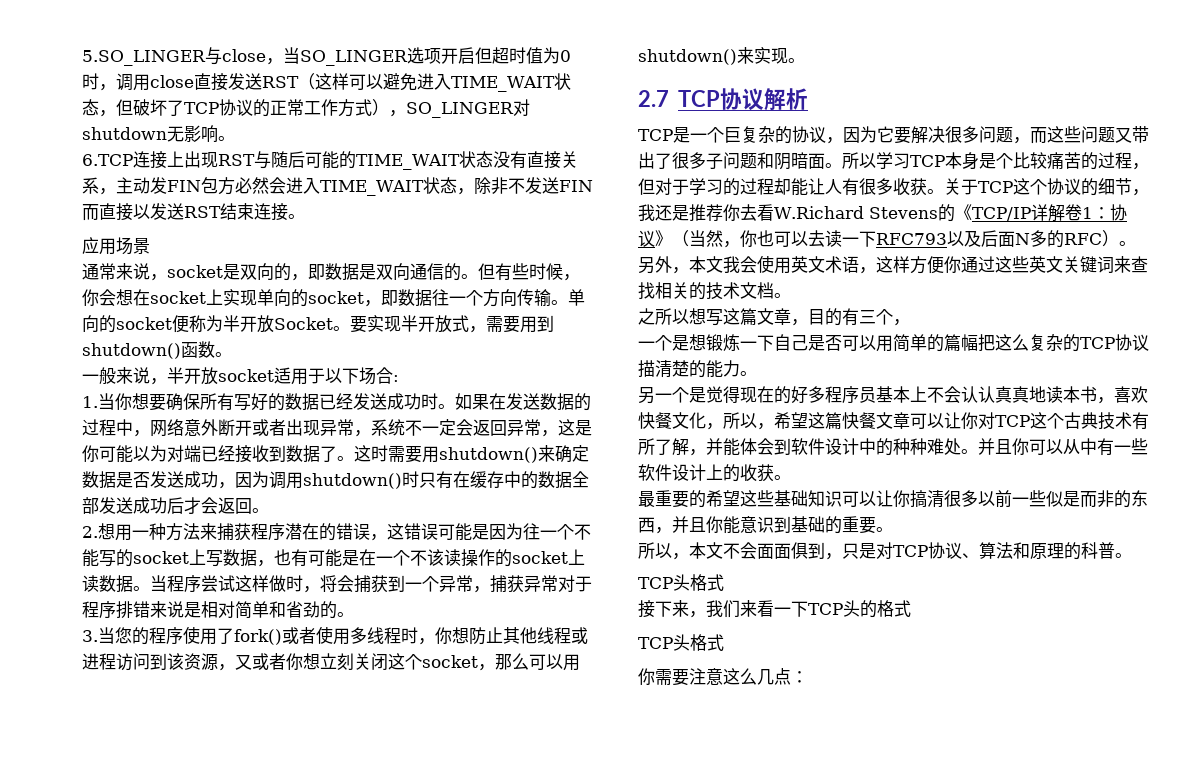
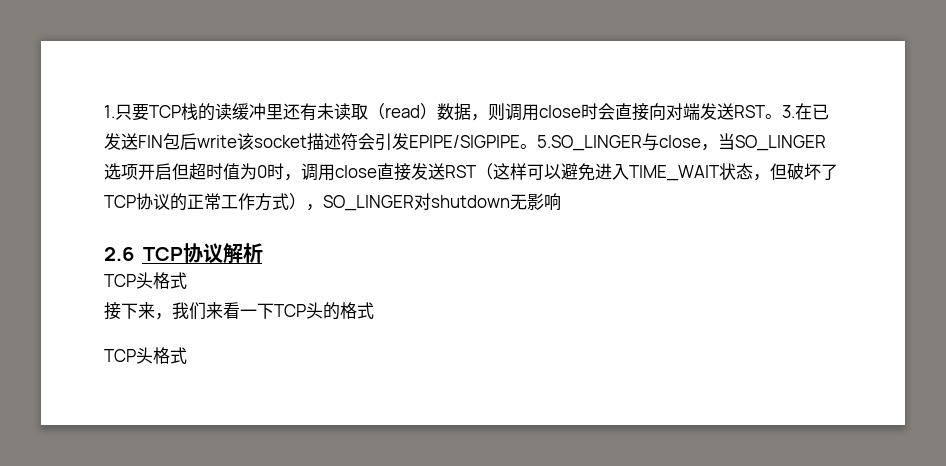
+ 1.只要TCP栈的读缓冲里还有未读取（read）数据，则调用close时会直接向对端发送RST。3.在已发送FIN包后write该socket描述符会引发EPIPE/SIGPIPE。
- 5.SO_LINGER与close，当SO_LINGER选项开启但超时值为0时，调用close直接发送RST（这样可以避免进入TIME_WAIT状态，但破坏了TCP协议的正常工作方式），SO_LINGER对shutdown无影响。
- 6.TCP连接上出现RST与随后可能的TIME_WAIT状态没有直接关系，主动发FIN包方必然会进入TIME_WAIT状态，除非不发送FIN而直接以发送RST结束连接。
- 应用场景
- 通常来说，socket是双向的，即数据是双向通信的。但有些时候，你会想在socket上实现单向的socket，即数据往一个方向传输。单向的socket便称为半开放Socket。要实现半开放式，需要用到shutdown()函数。
- 一般来说，半开放socket适用于以下场合:
- 1.当你想要确保所有写好的数据已经发送成功时。如果在发送数据的过程中，网络意外断开或者出现异常，系统不一定会返回异常，这是你可能以为对端已经接收到数据了。这时需要用shutdown()来确定数据是否发送成功，因为调用shutdown()时只有在缓存中的数据全部发送成功后才会返回。
- 2.想用一种方法来捕获程序潜在的错误，这错误可能是因为往一个不能写的socket上写数据，也有可能是在一个不该读操作的socket上读数据。当程序尝试这样做时，将会捕获到一个异常，捕获异常对于程序排错来说是相对简单和省劲的。
- 3.当您的程序使用了fork()或者使用多线程时，你想防止其他线程或进程访问到该资源，又或者你想立刻关闭这个socket，那么可以用shutdown()来实现。
- 2.7 TCP协议解析
- TCP是一个巨复杂的协议，因为它要解决很多问题，而这些问题又带出了很多子问题和阴暗面。所以学习TCP本身是个比较痛苦的过程，但对于学习的过程却能让人有很多收获。关于TCP这个协议的细节，我还是推荐你去看W.Richard Stevens的《TCP/IP详解卷1：协议》（当然，你也可以去读一下RFC793以及后面N多的RFC）。另外，本文我会使用英文术语，这样方便你通过这些英文关键词来查找相关的技术文档。
- 之所以想写这篇文章，目的有三个，
- 一个是想锻炼一下自己是否可以用简单的篇幅把这么复杂的TCP协议描清楚的能力。
- 另一个是觉得现在的好多程序员基本上不会认认真真地读本书，喜欢快餐文化，所以，希望这篇快餐文章可以让你对TCP这个古典技术有所了解，并能体会到软件设计中的种种难处。并且你可以从中有一些软件设计上的收获。
- 最重要的希望这些基础知识可以让你搞清很多以前一些似是而非的东西，并且你能意识到基础的重要。
- 所以，本文不会面面俱到，只是对TCP协议、算法和原理的科普。
+ 5.SO_LINGER与close，当SO_LINGER选项开启但超时值为0时，调用close直接发送RST（这样可以避免进入TIME_WAIT状态，但破坏了TCP协议的正常工作方式），SO_LINGER对shutdown无影响
+ 2.6 TCP协议解析
- 你需要注意这么几点：

